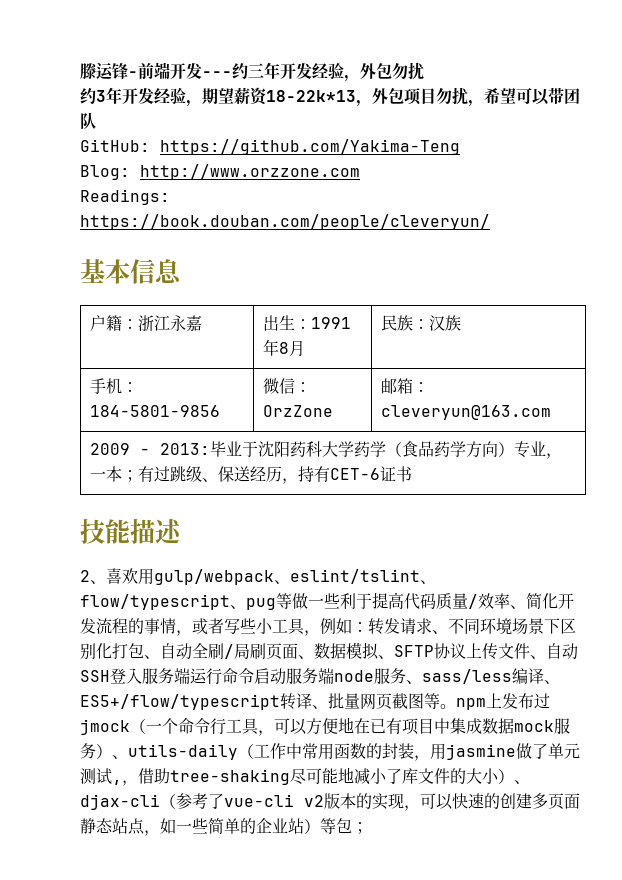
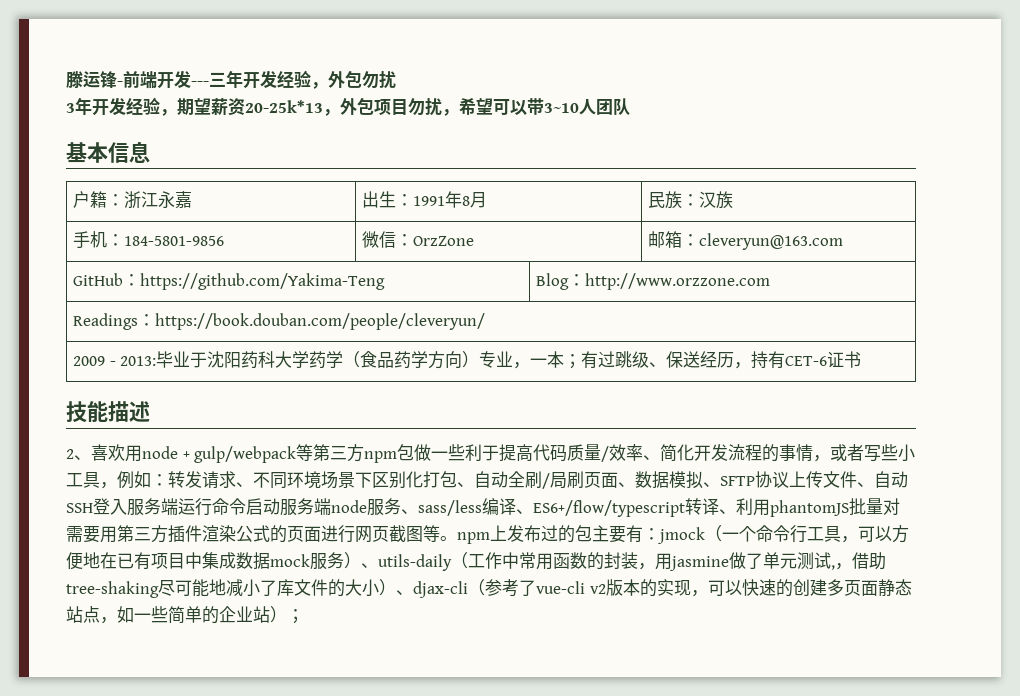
- 滕运锋-前端开发---约三年开发经验，外包勿扰
+ 滕运锋-前端开发---三年开发经验，外包勿扰
- 约3年开发经验，期望薪资18-22k*13，外包项目勿扰，希望可以带团队
+ 3年开发经验，期望薪资20-25k*13，外包项目勿扰，希望可以带3~10人团队
- GitHub: https://github.com/Yakima-Teng
- Blog: http://www.orzzone.com
- Readings: https://book.douban.com/people/cleveryun/
+ GitHub：https://github.com/Yakima-Teng | Blog：http://www.orzzone.com
+ Readings：https://book.douban.com/people/cleveryun/
- 2、喜欢用gulp/webpack、eslint/tslint、flow/typescript、pug等做一些利于提高代码质量/效率、简化开发流程的事情，或者写些小工具，例如：
+ 2、喜欢用node + gulp/webpack等第三方npm包做一些利于提高代码质量/效率、简化开发流程的事情，或者写些小工具，例如：
- 转发请求、不同环境场景下区别化打包、自动全刷/局刷页面、数据模拟、SFTP协议上传文件、自动SSH登入服务端运行命令启动服务端node服务、sass/less编译、ES5+/flow/typescript转译、批量网页截图等。npm上发布过jmock（一个命令行工具，可以方便地在已有项目中集成数据mock服务）、utils-daily（工作中常用函数的封装，用jasmine做了单元测试,，借助tree-shaking尽可能地减小了库文件的大小）、djax-cli（参考了vue-cli v2版本的实现，可以快速的创建多页面静态站点，如一些简单的企业站）等包；
+ 转发请求、不同环境场景下区别化打包、自动全刷/局刷页面、数据模拟、SFTP协议上传文件、自动SSH登入服务端运行命令启动服务端node服务、sass/less编译、ES6+/flow/typescript转译、利用phantomJS批量对需要用第三方插件渲染公式的页面进行网页截图等。npm上发布过的包主要有：jmock（一个命令行工具，可以方便地在已有项目中集成数据mock服务）、utils-daily（工作中常用函数的封装，用jasmine做了单元测试,，借助tree-shaking尽可能地减小了库文件的大小）、djax-cli（参考了vue-cli v2版本的实现，可以快速的创建多页面静态站点，如一些简单的企业站）；

